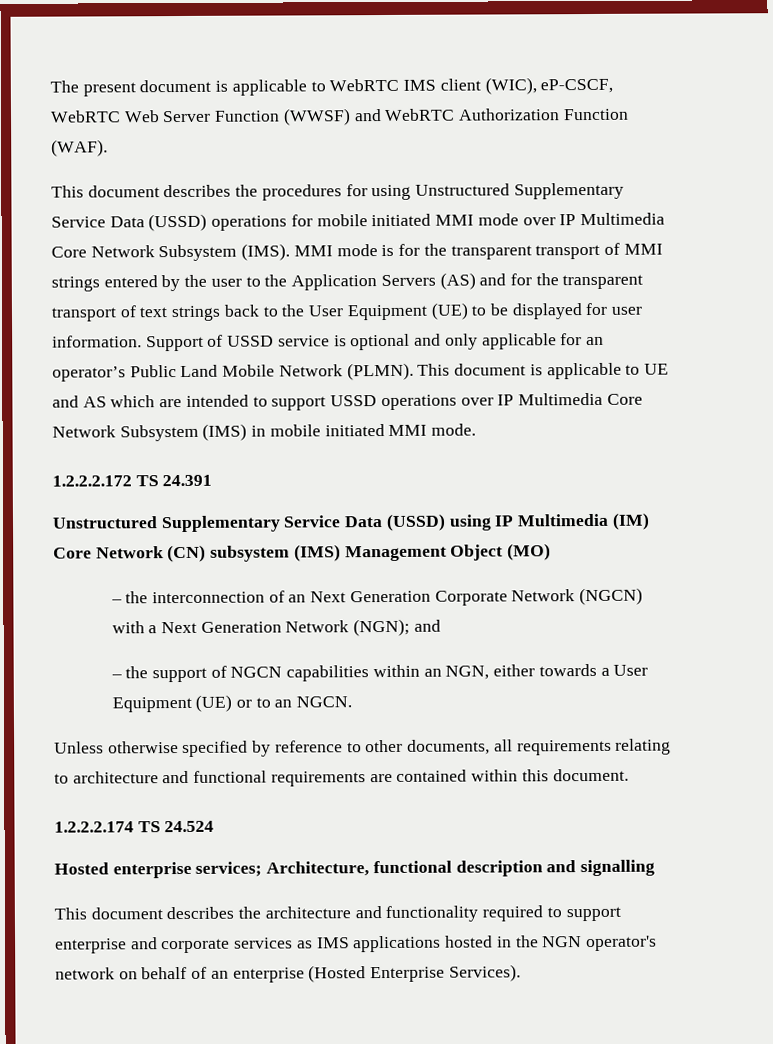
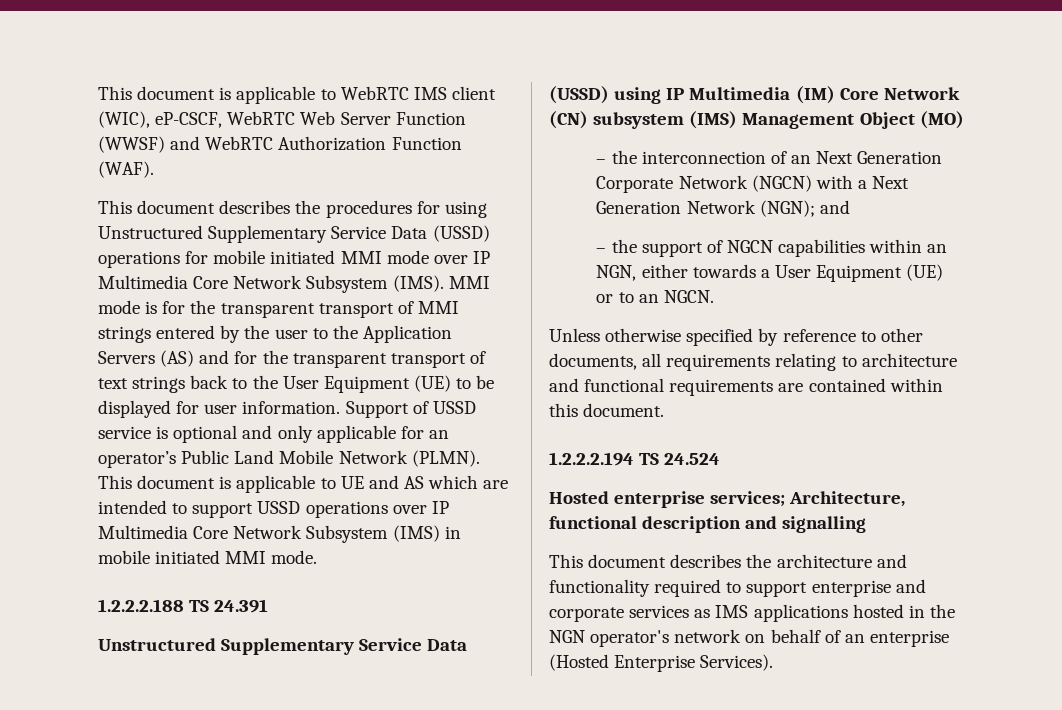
- The present document is applicable to WebRTC IMS client (WIC), eP-CSCF, WebRTC Web Server Function (WWSF) and WebRTC Authorization Function (WAF).
+ This document is applicable to WebRTC IMS client (WIC), eP-CSCF, WebRTC Web Server Function (WWSF) and WebRTC Authorization Function (WAF).
- 1.2.2.2.172 TS 24.391
+ 1.2.2.2.188 TS 24.391
- 1.2.2.2.174 TS 24.524
+ 1.2.2.2.194 TS 24.524

